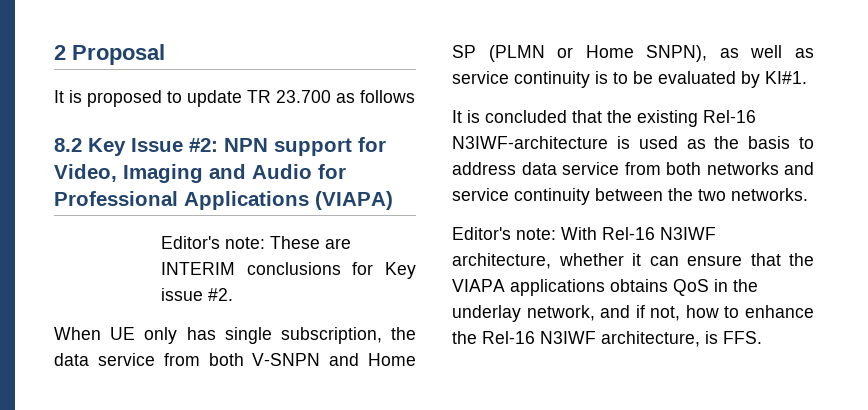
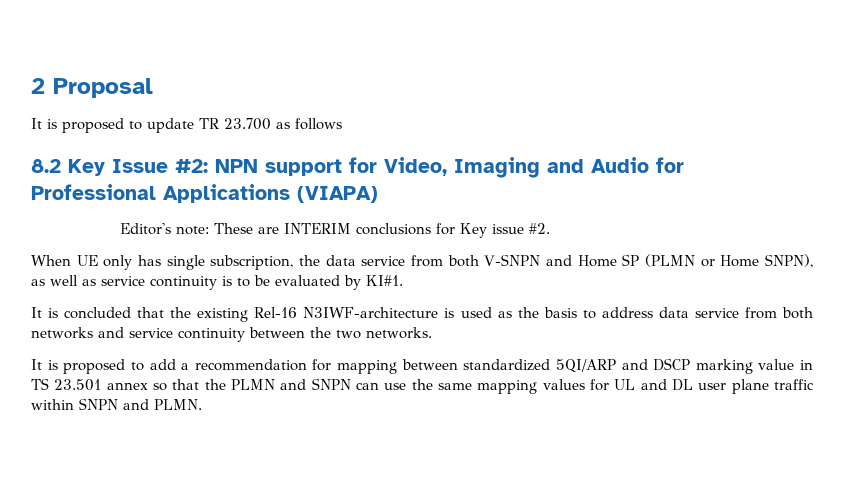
- Editor's note: With Rel-16 N3IWF architecture, whether it can ensure that the VIAPA applications obtains QoS in the underlay network, and if not, how to enhance the Rel-16 N3IWF architecture, is FFS.
+ It is proposed to add a recommendation for mapping between standardized 5QI/ARP and DSCP marking value in TS 23.501 annex so that the PLMN and SNPN can use the same mapping values for UL and DL user plane traffic within SNPN and PLMN.

